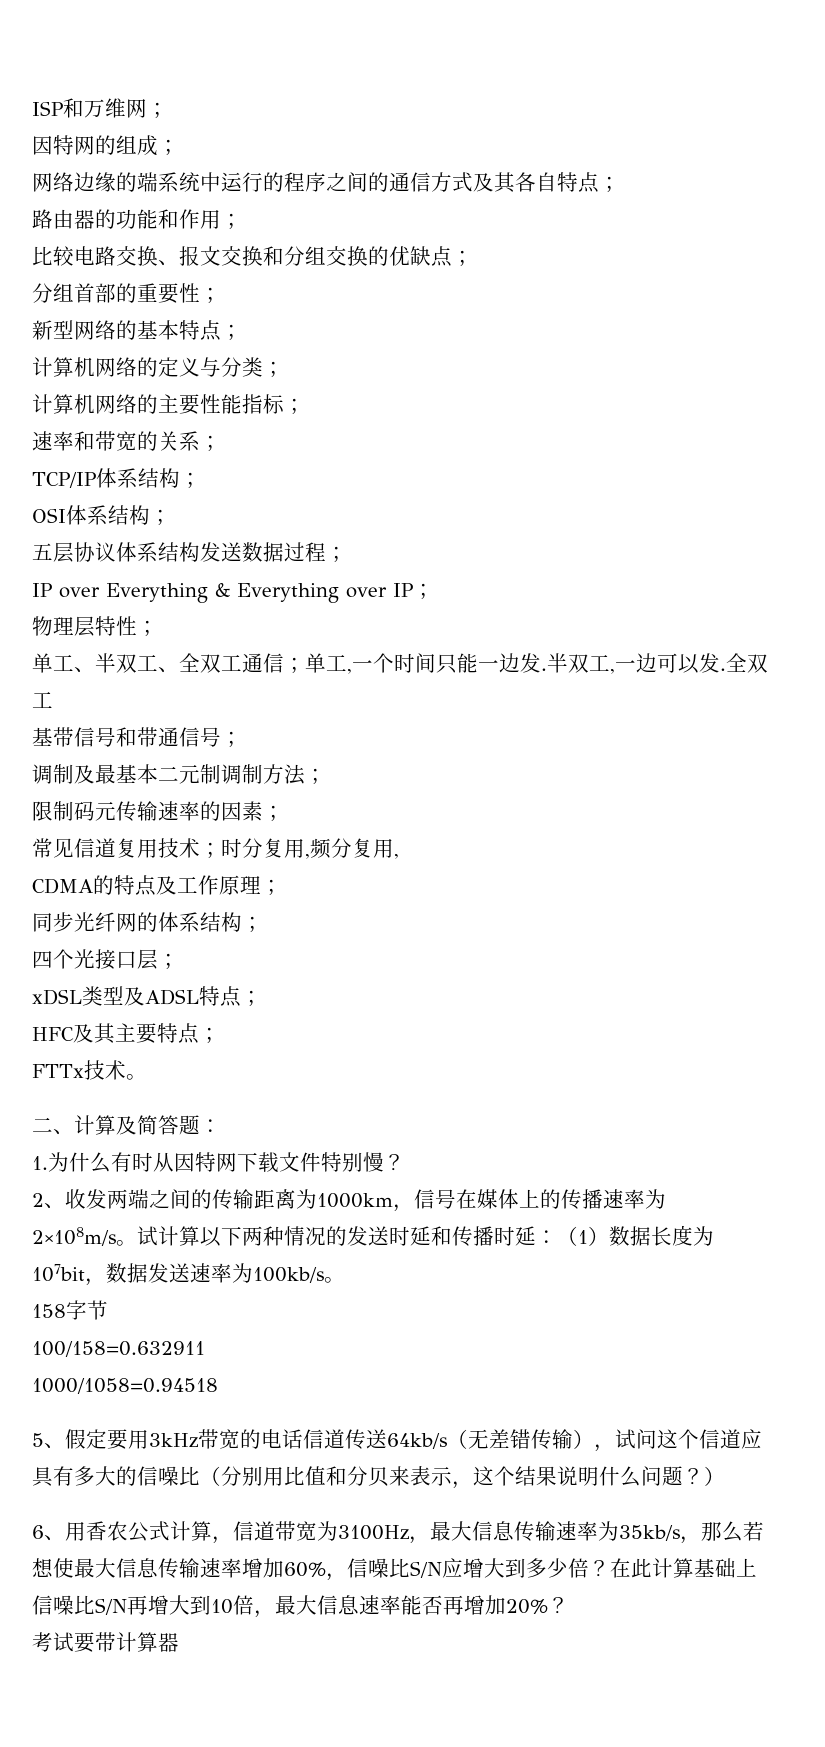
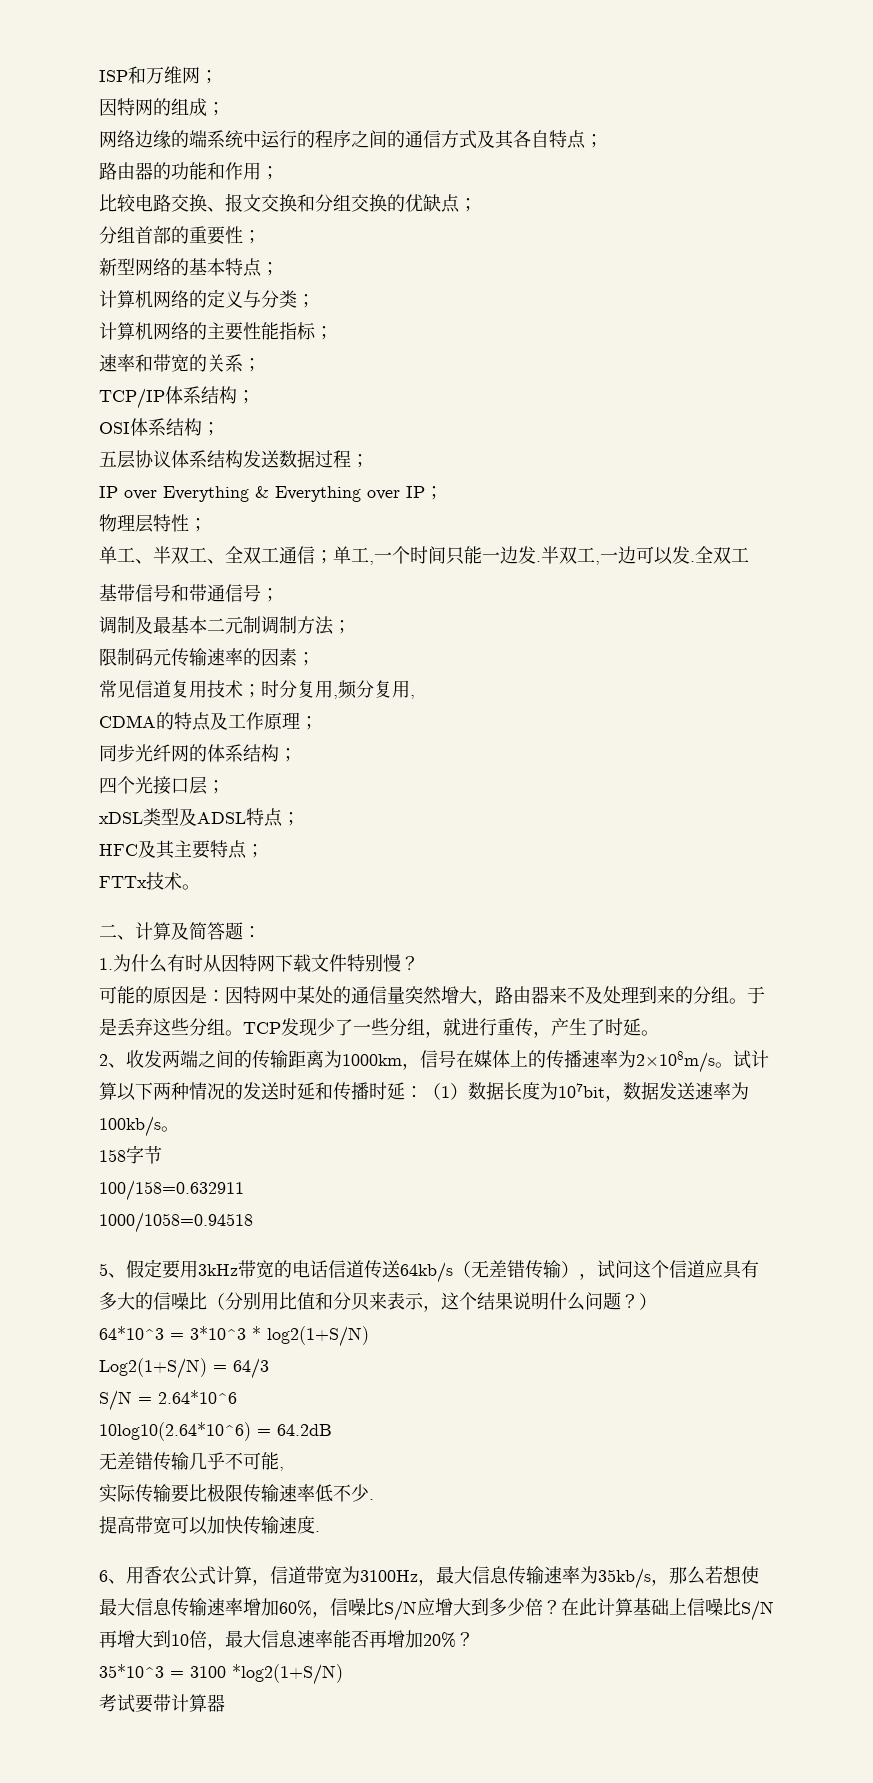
+ 可能的原因是：因特网中某处的通信量突然增大，路由器来不及处理到来的分组。于是丢弃这些分组。TCP发现少了一些分组，就进行重传，产生了时延。
+ 64*10^3 = 3*10^3 * log2(1+S/N)
+ Log2(1+S/N) = 64/3
+ S/N = 2.64*10^6
+ 10log10(2.64*10^6) = 64.2dB
+ 无差错传输几乎不可能,
+ 实际传输要比极限传输速率低不少.
+ 提高带宽可以加快传输速度.
+ 35*10^3 = 3100 *log2(1+S/N)

